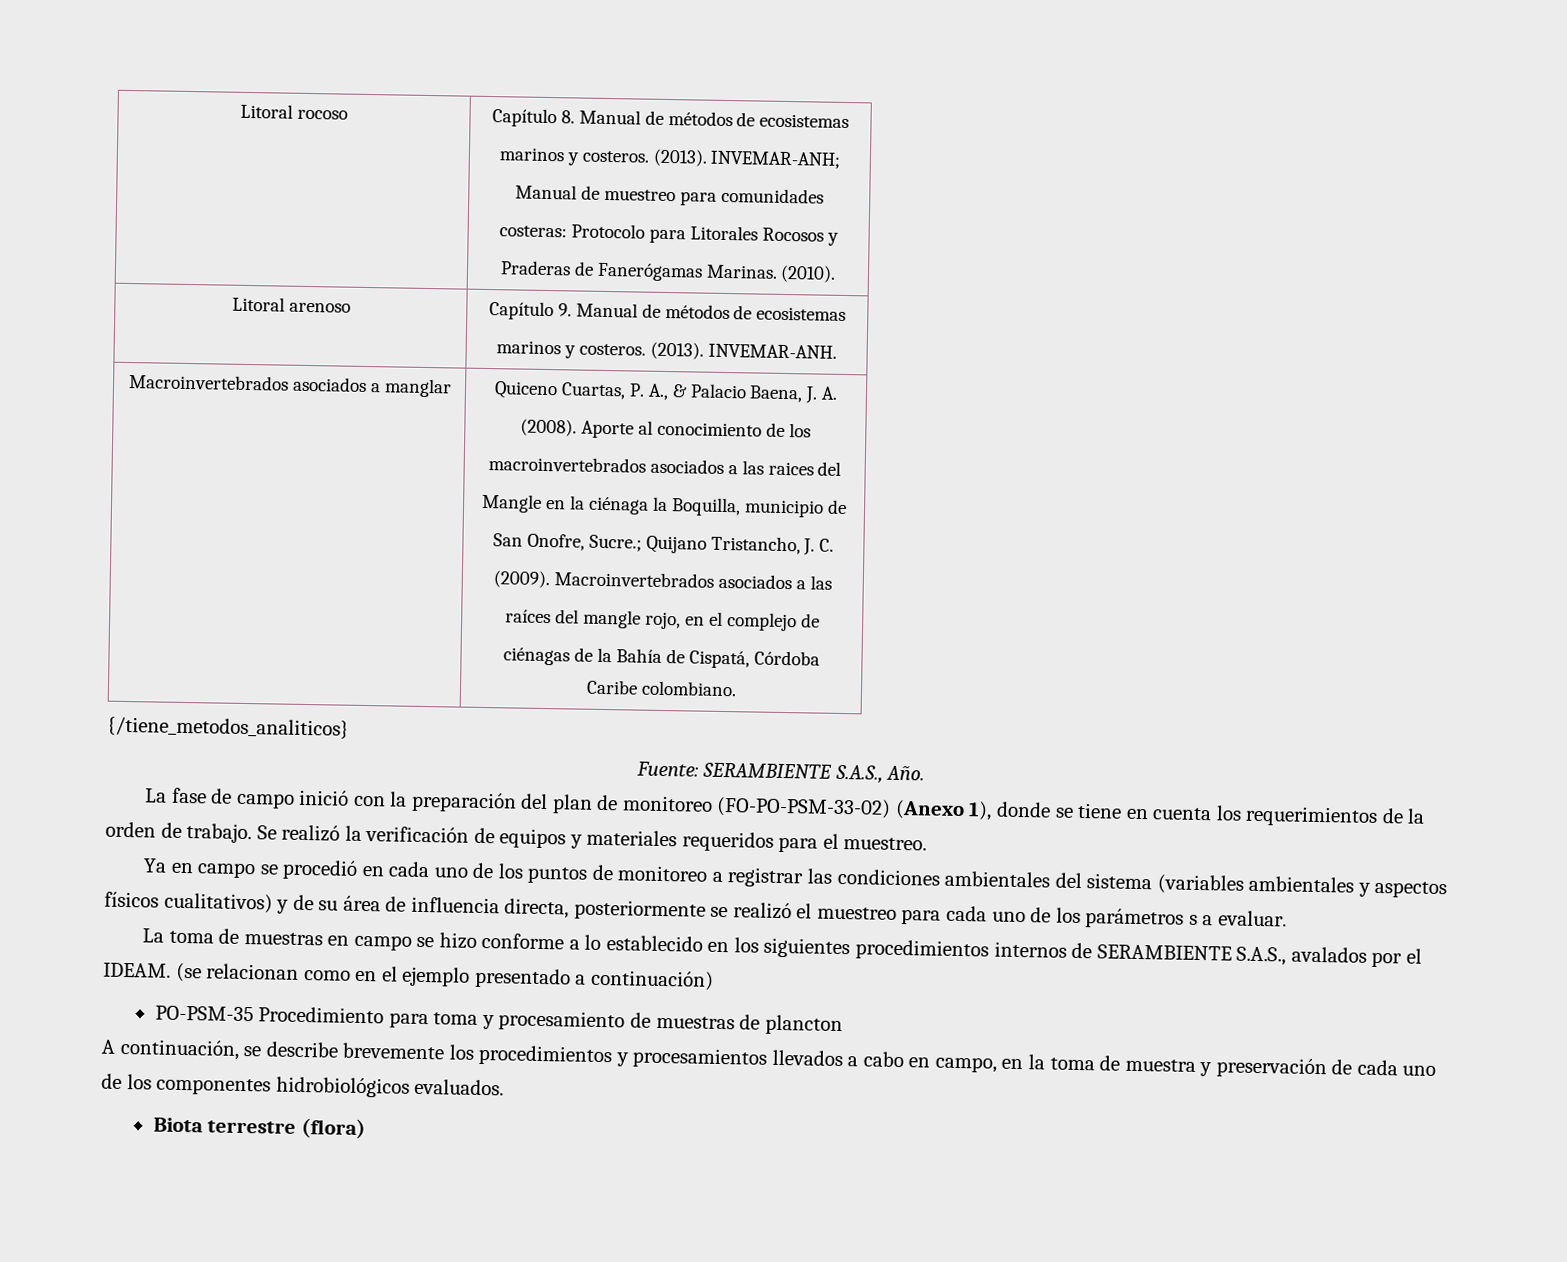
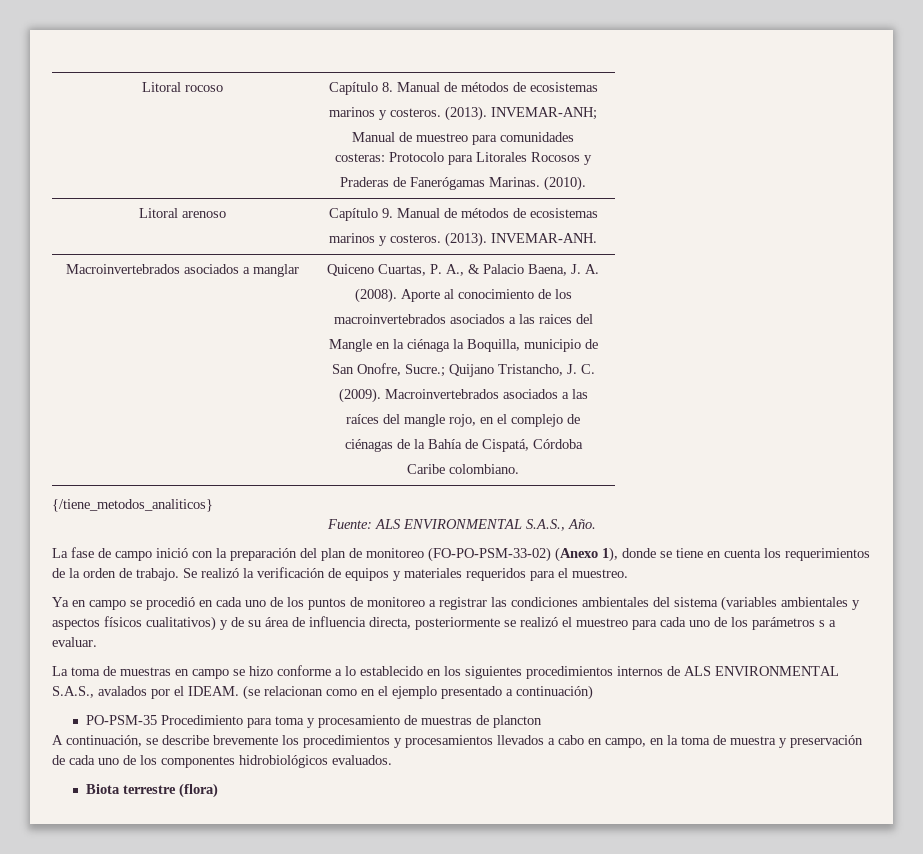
- Fuente: SERAMBIENTE S.A.S., Año.
+ Fuente: ALS ENVIRONMENTAL S.A.S., Año.
- La toma de muestras en campo se hizo conforme a lo establecido en los siguientes procedimientos internos de SERAMBIENTE S.A.S., avalados por el IDEAM.
+ La toma de muestras en campo se hizo conforme a lo establecido en los siguientes procedimientos internos de ALS ENVIRONMENTAL S.A.S., avalados por el IDEAM.

